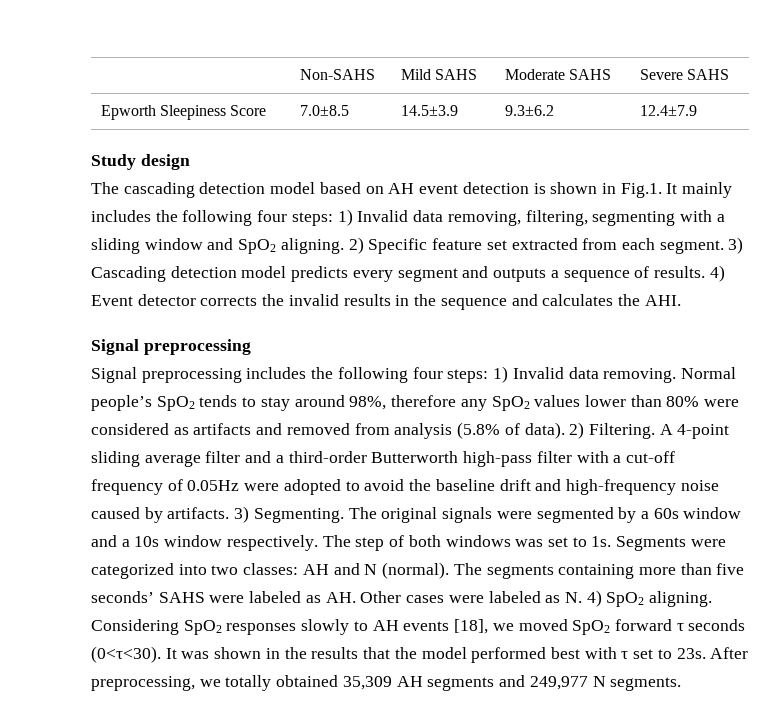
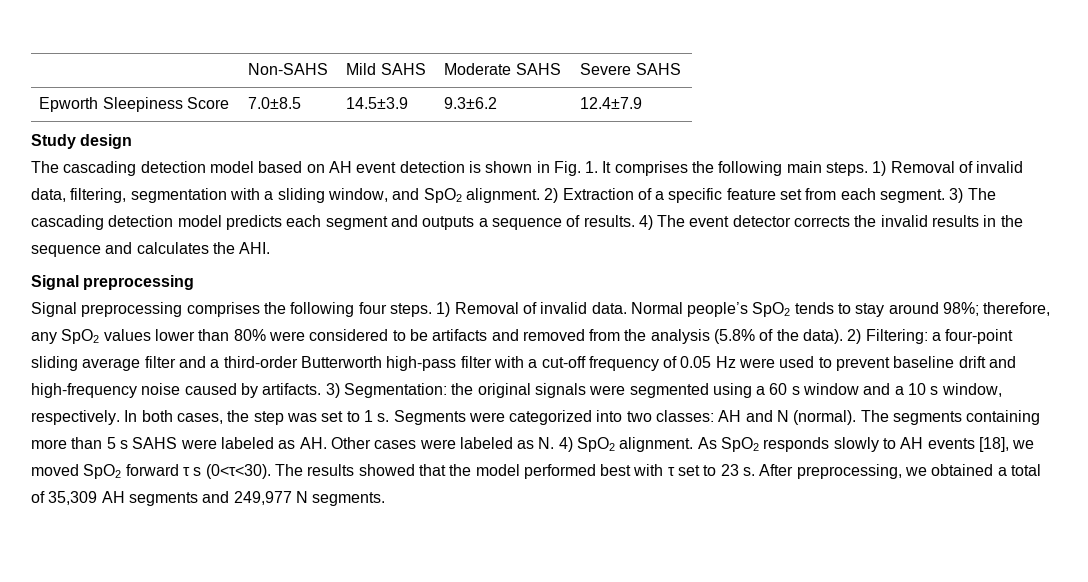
- The cascading detection model based on AH event detection is shown in Fig.1. It mainly includes the following four steps: 1) Invalid data removing, filtering, segmenting with a sliding window and SpO2 aligning. 2) Specific feature set extracted from each segment.
+ The cascading detection model based on AH event detection is shown in Fig. 1. It comprises the following main steps. 1) Removal of invalid data, filtering, segmentation with a sliding window, and SpO2 alignment. 2) Extraction of a specific feature set from each segment.
- 3) Cascading detection model predicts every segment and outputs a sequence of results.
+ 3) The cascading detection model predicts each segment and outputs a sequence of results.
- 4) Event detector corrects the invalid results in the sequence and calculates the AHI.
+ 4) The event detector corrects the invalid results in the sequence and calculates the AHI.
- Signal preprocessing includes the following four steps: 1) Invalid data removing.
+ Signal preprocessing comprises the following four steps. 1) Removal of invalid data.
- Normal people’s SpO2 tends to stay around 98%, therefore any SpO2 values lower than 80% were considered as artifacts and removed from analysis (5.8% of data).
+ Normal people’s SpO2 tends to stay around 98%; therefore, any SpO2 values lower than 80% were considered to be artifacts and removed from the analysis (5.8% of the data).
- 2) Filtering. A 4-point sliding average filter and a third-order Butterworth high-pass filter with a cut-off frequency of 0.05Hz were adopted to avoid the baseline drift and high-frequency noise caused by artifacts.
+ 2) Filtering: a four-point sliding average filter and a third-order Butterworth high-pass filter with a cut-off frequency of 0.05 Hz were used to prevent baseline drift and high-frequency noise caused by artifacts.
- 3) Segmenting. The original signals were segmented by a 60s window and a 10s window respectively. The step of both windows was set to 1s.
+ 3) Segmentation: the original signals were segmented using a 60 s window and a 10 s window, respectively. In both cases, the step was set to 1 s.
- The segments containing more than five seconds’ SAHS were labeled as AH. Other cases were labeled as N. 4) SpO2 aligning. Considering SpO2 responses slowly to AH events [18], we moved SpO2 forward τ seconds (0<τ<30). It was shown in the results that the model performed best with τ set to 23s.
+ The segments containing more than 5 s SAHS were labeled as AH. Other cases were labeled as N. 4) SpO2 alignment. As SpO2 responds slowly to AH events [18], we moved SpO2 forward τ s (0<τ<30). The results showed that the model performed best with τ set to 23 s.
- After preprocessing, we totally obtained 35,309 AH segments and 249,977 N segments.
+ After preprocessing, we obtained a total of 35,309 AH segments and 249,977 N segments.

